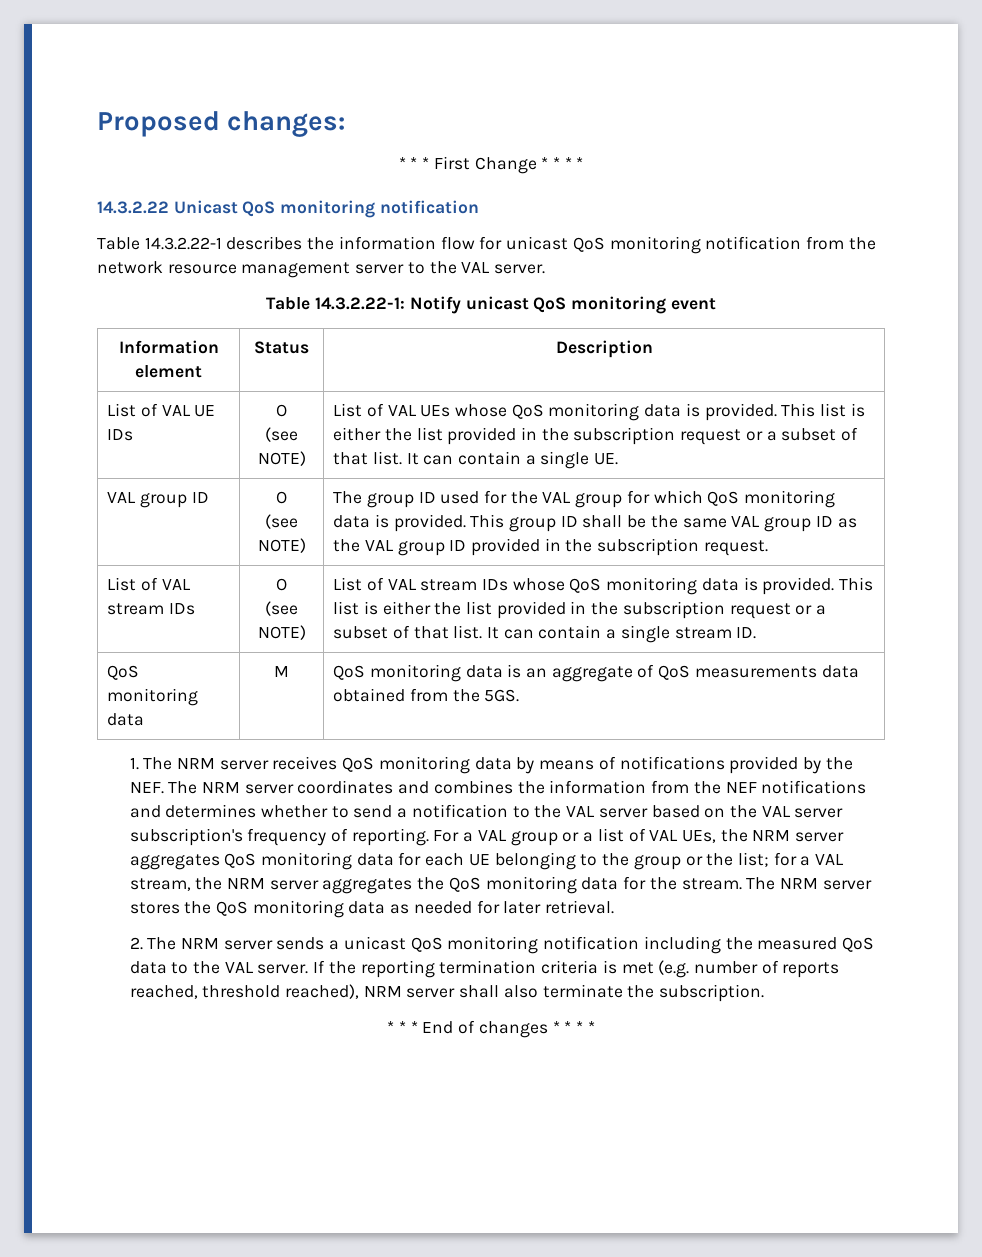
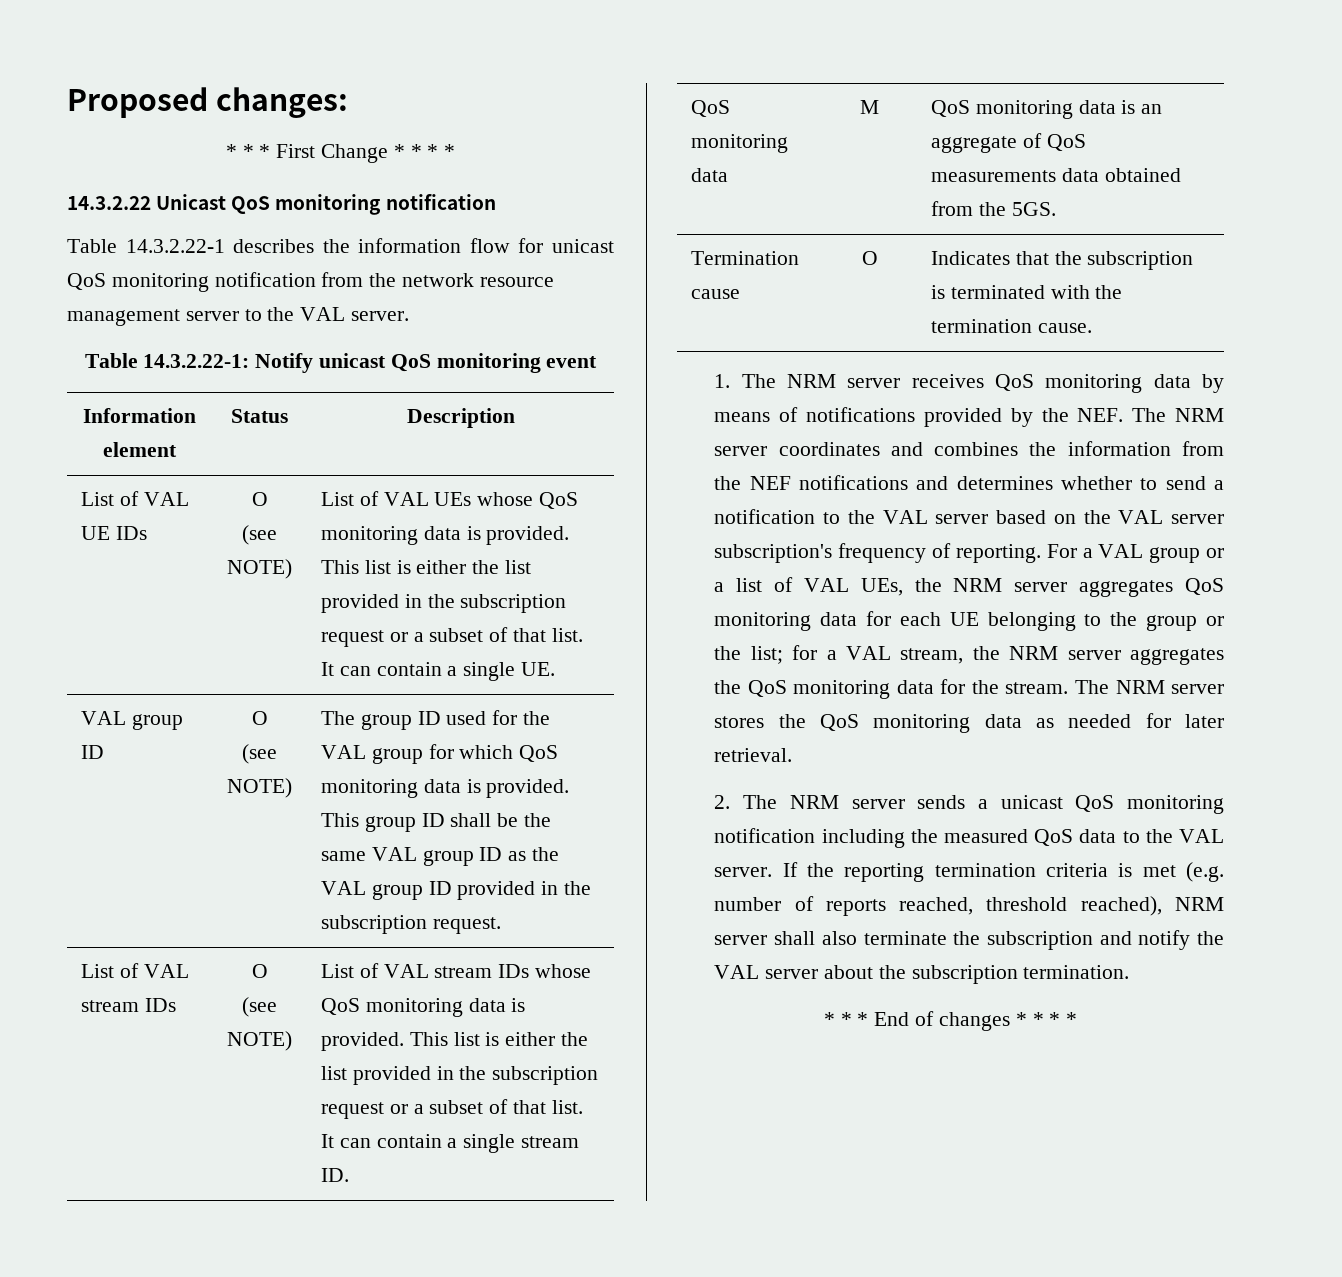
+ Termination cause | O | Indicates that the subscription is terminated with the termination cause.
- If the reporting termination criteria is met (e.g. number of reports reached, threshold reached), NRM server shall also terminate the subscription.
+ If the reporting termination criteria is met (e.g. number of reports reached, threshold reached), NRM server shall also terminate the subscription and notify the VAL server about the subscription termination.

